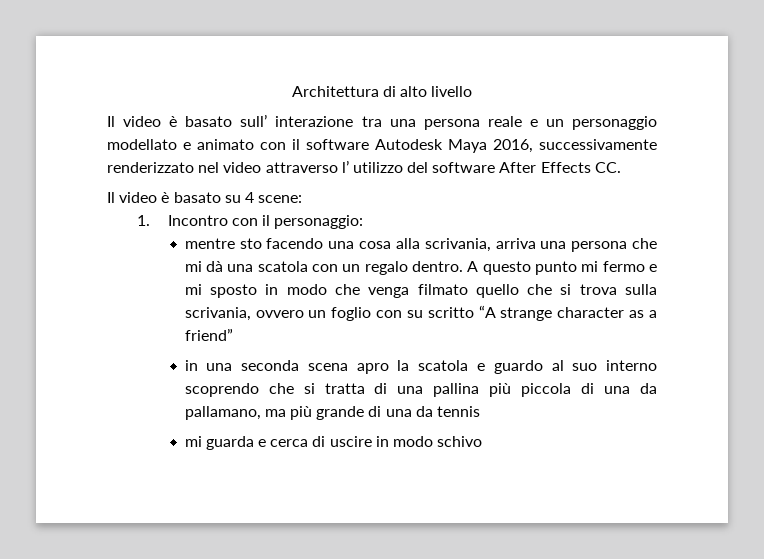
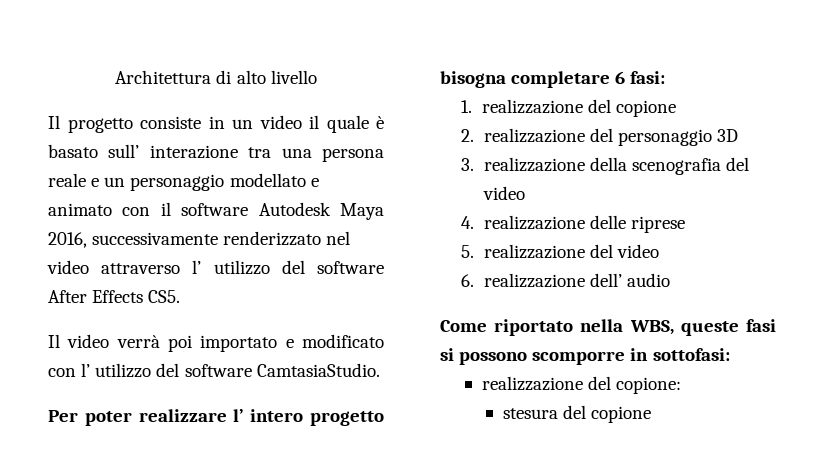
- Il video è basato sull’ interazione tra una persona reale e un personaggio modellato e animato con il software Autodesk Maya 2016, successivamente renderizzato nel video attraverso l’ utilizzo del software After Effects CC.
- Il video è basato su 4 scene:
- 1. Incontro con il personaggio:
- mentre sto facendo una cosa alla scrivania, arriva una persona che mi dà una scatola con un regalo dentro. A questo punto mi fermo e mi sposto in modo che venga filmato quello che si trova sulla scrivania, ovvero un foglio con su scritto “A strange character as a friend”
- in una seconda scena apro la scatola e guardo al suo interno scoprendo che si tratta di una pallina più piccola di una da pallamano, ma più grande di una da tennis
- mi guarda e cerca di uscire in modo schivo
+ Il progetto consiste in un video il quale è basato sull’ interazione tra una persona reale e un personaggio modellato e animato con il software Autodesk Maya 2016, successivamente renderizzato nel video attraverso l’ utilizzo del software After Effects CS5.
+ Il video verrà poi importato e modificato con l’ utilizzo del software CamtasiaStudio.
+ Per poter realizzare l’ intero progetto bisogna completare 6 fasi:
+ 1. realizzazione del copione
+ 2. realizzazione del personaggio 3D
+ 3. realizzazione della scenografia del video
+ 4. realizzazione delle riprese
+ 5. realizzazione del video
+ 6. realizzazione dell’ audio
+ Come riportato nella WBS, queste fasi si possono scomporre in sottofasi:
+ realizzazione del copione:
+ stesura del copione

